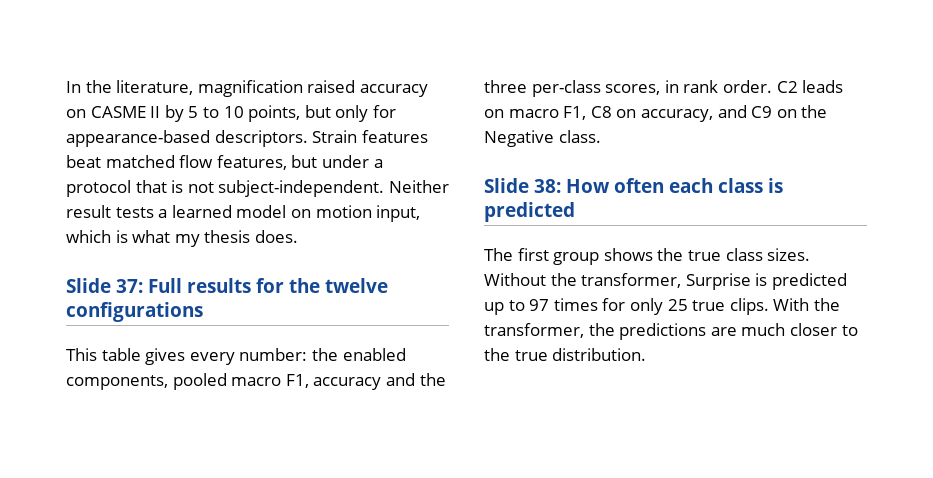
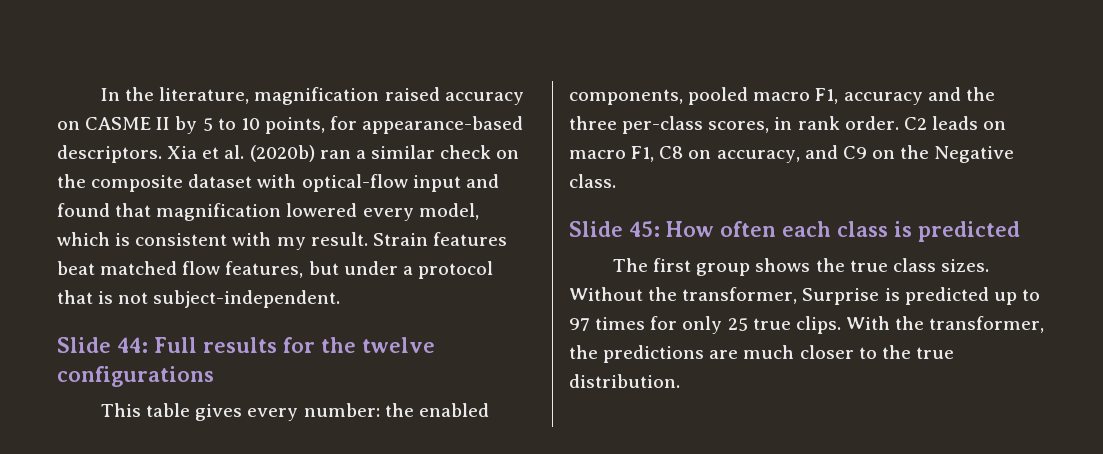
- In the literature, magnification raised accuracy on CASME II by 5 to 10 points, but only for appearance-based descriptors.
+ In the literature, magnification raised accuracy on CASME II by 5 to 10 points, for appearance-based descriptors.
+ Xia et al. (2020b) ran a similar check on the composite dataset with optical-flow input and found that magnification lowered every model, which is consistent with my result.
- Strain features beat matched flow features, but under a protocol that is not subject-independent. Neither result tests a learned model on motion input, which is what my thesis does.
- Slide 37: Full results for the twelve configurations
+ Strain features beat matched flow features, but under a protocol that is not subject-independent.
+ Slide 44: Full results for the twelve configurations
- Slide 38: How often each class is predicted
+ Slide 45: How often each class is predicted

